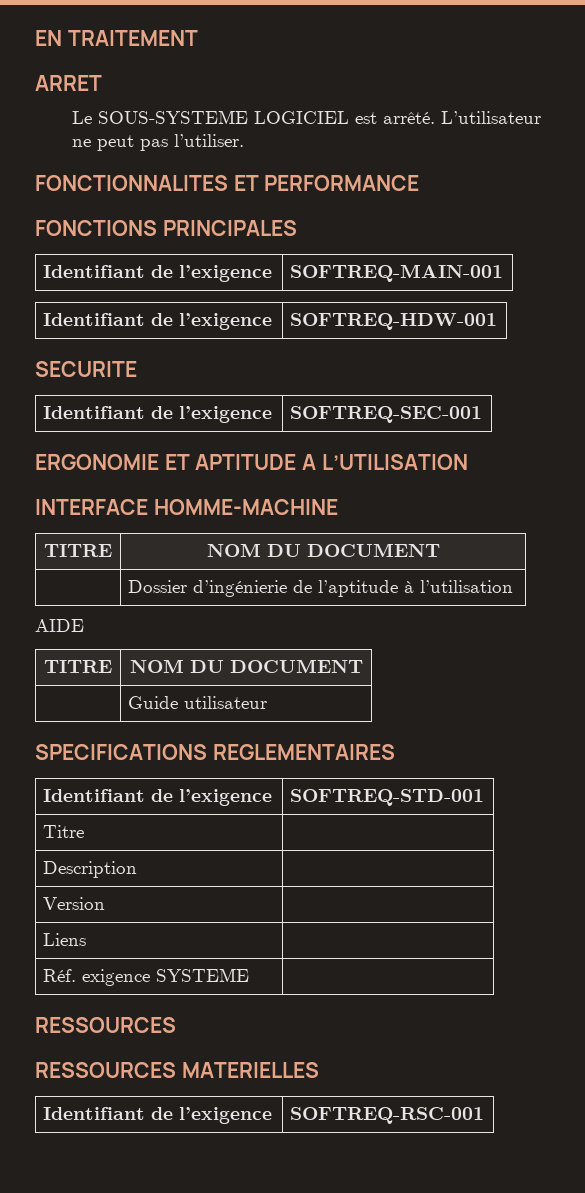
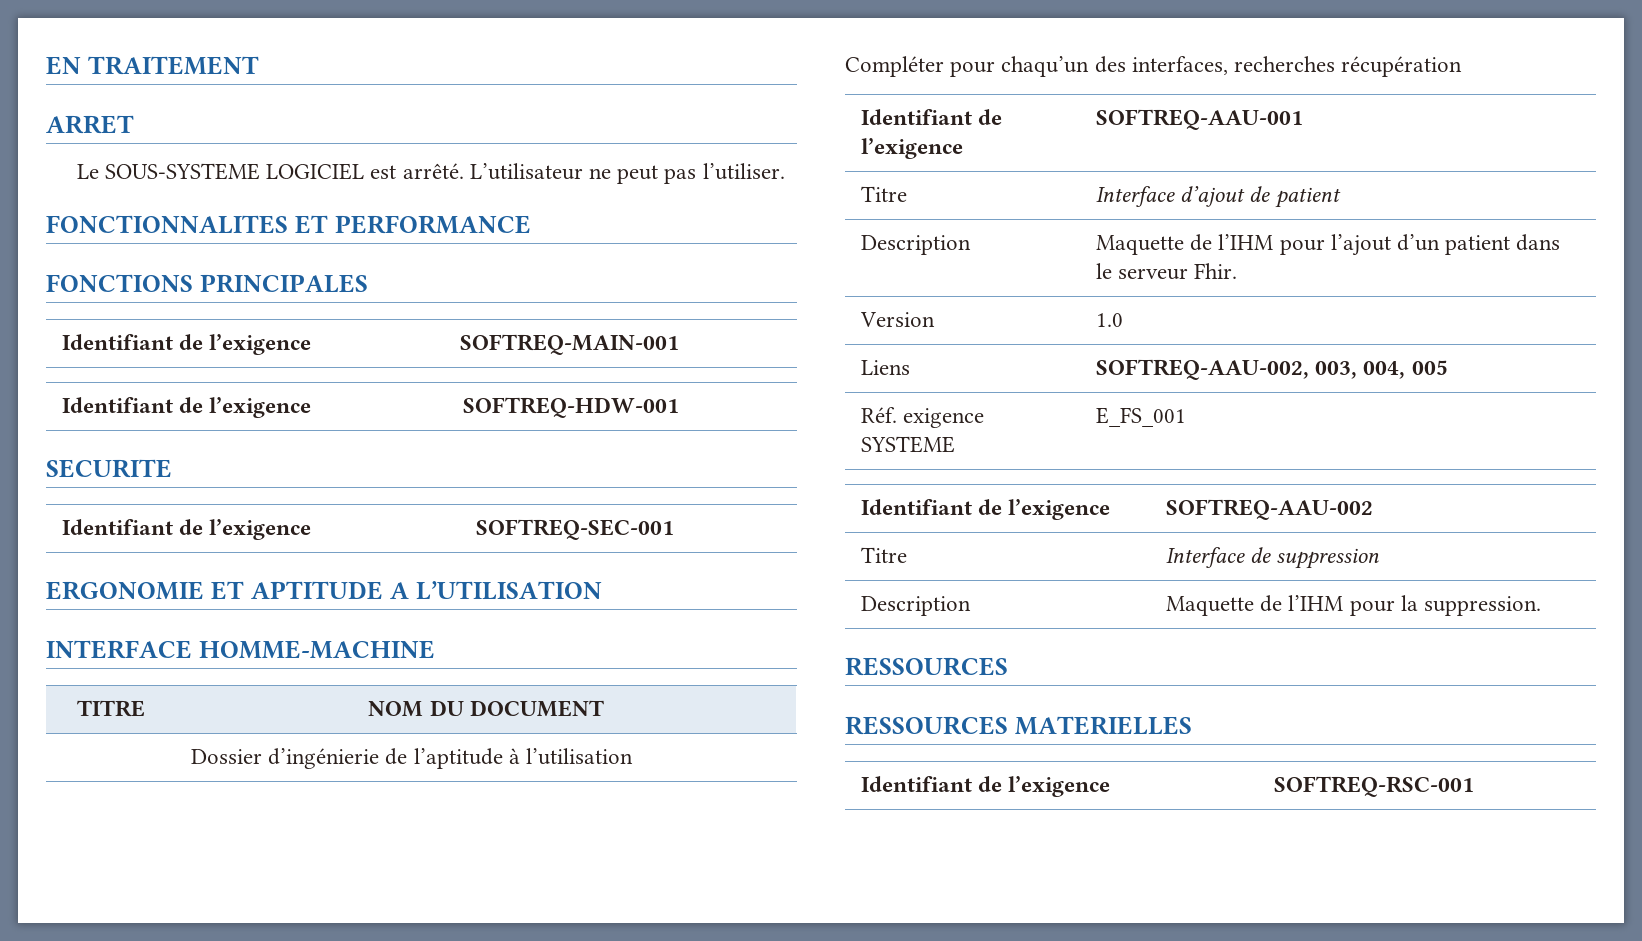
- AIDE
- TITRE | NOM DU DOCUMENT
- | Guide utilisateur
- SPECIFICATIONS REGLEMENTAIRES
- Identifiant de l’exigence | SOFTREQ-STD-001
- Titre |
- Description |
+ Compléter pour chaqu’un des interfaces, recherches récupération
+ Identifiant de l’exigence | SOFTREQ-AAU-001
+ Titre | Interface d’ajout de patient
+ Description | Maquette de l’IHM pour l’ajout d’un patient dans le serveur Fhir.
- Version |
+ Version | 1.0
- Liens |
+ Liens | SOFTREQ-AAU-002, 003, 004, 005
- Réf. exigence SYSTEME |
+ Réf. exigence SYSTEME | E_FS_001
+ Identifiant de l’exigence | SOFTREQ-AAU-002
+ Titre | Interface de suppression
+ Description | Maquette de l’IHM pour la suppression.

